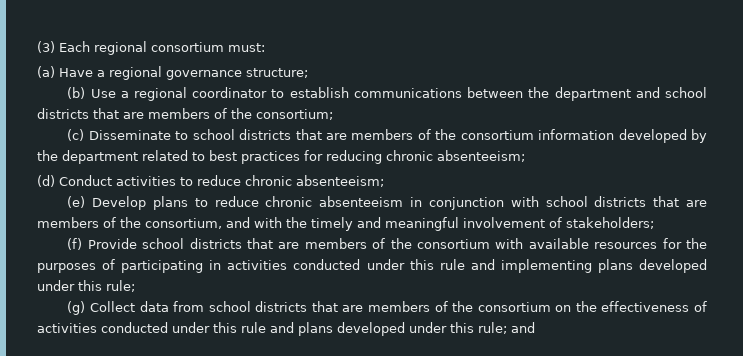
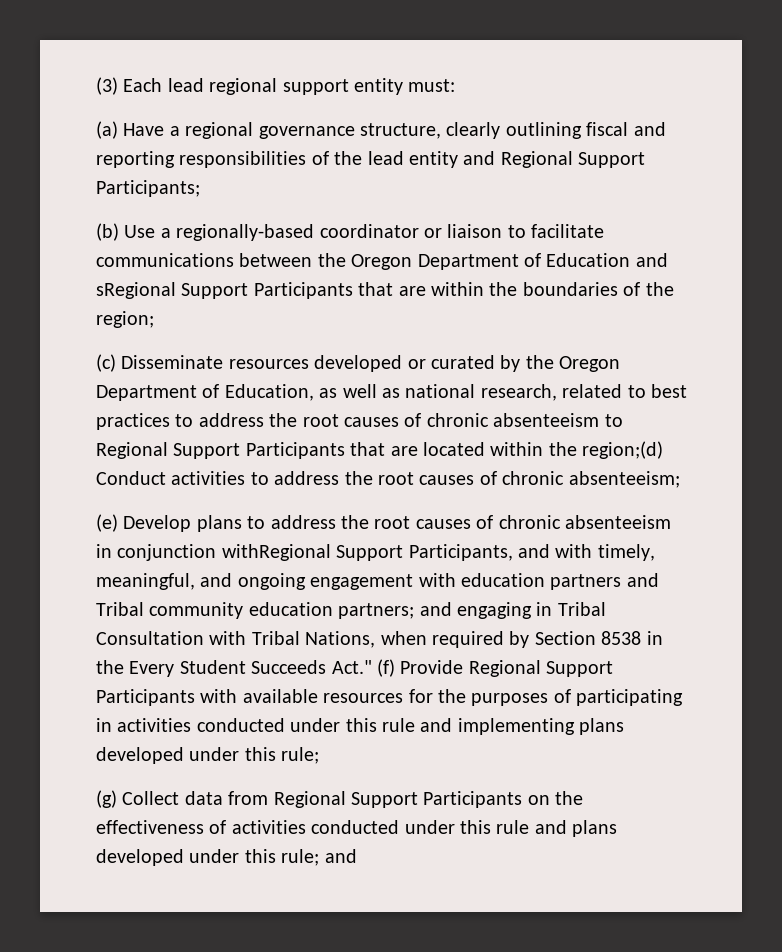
- (3) Each regional consortium must:
+ (3) Each lead regional support entity must:
- (a) Have a regional governance structure;
- (b) Use a regional coordinator to establish communications between the department and school districts that are members of the consortium;
+ (a) Have a regional governance structure, clearly outlining fiscal and reporting responsibilities of the lead entity and Regional Support Participants;
+ (b) Use a regionally-based coordinator or liaison to facilitate communications between the Oregon Department of Education and sRegional Support Participants that are within the boundaries of the region;
- (c) Disseminate to school districts that are members of the consortium information developed by the department related to best practices for reducing chronic absenteeism;
- (d) Conduct activities to reduce chronic absenteeism;
+ (c) Disseminate resources developed or curated by the Oregon Department of Education, as well as national research, related to best practices to address the root causes of chronic absenteeism to Regional Support Participants that are located within the region;(d) Conduct activities to address the root causes of chronic absenteeism;
- (e) Develop plans to reduce chronic absenteeism in conjunction with school districts that are members of the consortium, and with the timely and meaningful involvement of stakeholders;
- (f) Provide school districts that are members of the consortium with available resources for the purposes of participating in activities conducted under this rule and implementing plans developed under this rule;
+ (e) Develop plans to address the root causes of chronic absenteeism in conjunction withRegional Support Participants, and with timely, meaningful, and ongoing engagement with education partners and Tribal community education partners; and engaging in Tribal Consultation with Tribal Nations, when required by Section 8538 in the Every Student Succeeds Act." (f) Provide Regional Support Participants with available resources for the purposes of participating in activities conducted under this rule and implementing plans developed under this rule;
- (g) Collect data from school districts that are members of the consortium on the effectiveness of activities conducted under this rule and plans developed under this rule; and
+ (g) Collect data from Regional Support Participants on the effectiveness of activities conducted under this rule and plans developed under this rule; and

